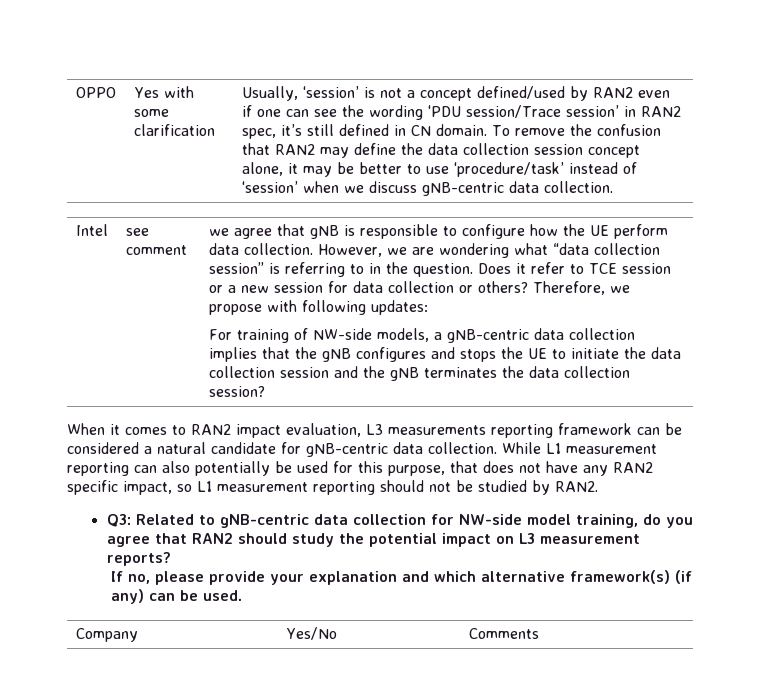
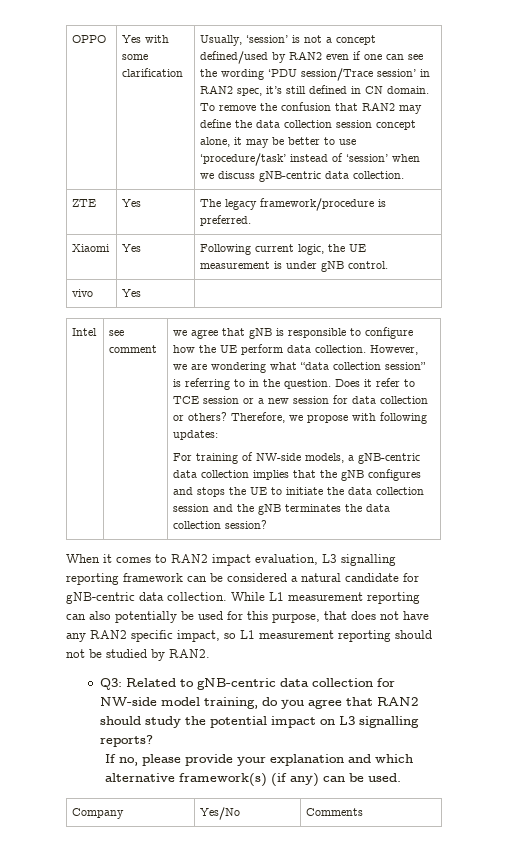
+ ZTE | Yes | The legacy framework/procedure is preferred.
+ Xiaomi | Yes | Following current logic, the UE measurement is under gNB control.
+ vivo | Yes |
- When it comes to RAN2 impact evaluation, L3 measurements reporting framework can be considered a natural candidate for gNB-centric data collection.
+ When it comes to RAN2 impact evaluation, L3 signalling reporting framework can be considered a natural candidate for gNB-centric data collection.
- Q3: Related to gNB-centric data collection for NW-side model training, do you agree that RAN2 should study the potential impact on L3 measurement reports?
+ Q3: Related to gNB-centric data collection for NW-side model training, do you agree that RAN2 should study the potential impact on L3 signalling reports?

